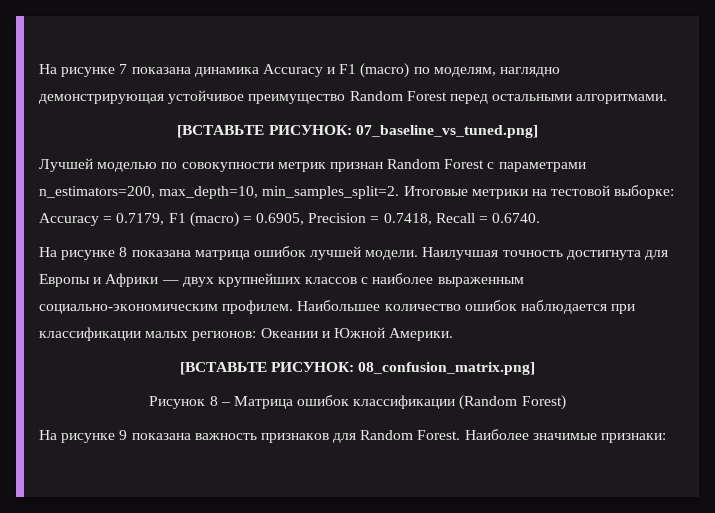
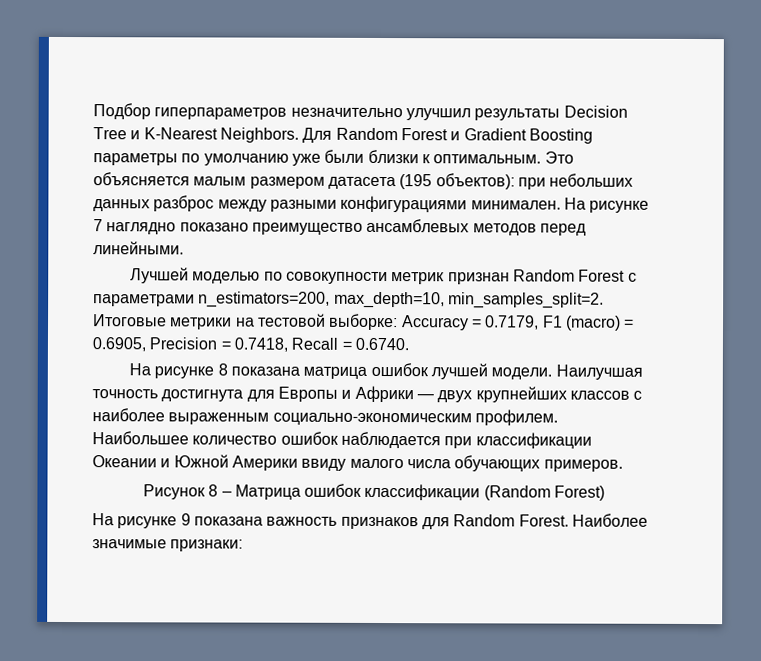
- На рисунке 7 показана динамика Accuracy и F1 (macro) по моделям, наглядно демонстрирующая устойчивое преимущество Random Forest перед остальными алгоритмами.
- [ВСТАВЬТЕ РИСУНОК: 07_baseline_vs_tuned.png]
+ Подбор гиперпараметров незначительно улучшил результаты Decision Tree и K-Nearest Neighbors. Для Random Forest и Gradient Boosting параметры по умолчанию уже были близки к оптимальным. Это объясняется малым размером датасета (195 объектов): при небольших данных разброс между разными конфигурациями минимален. На рисунке 7 наглядно показано преимущество ансамблевых методов перед линейными.
- Наибольшее количество ошибок наблюдается при классификации малых регионов: Океании и Южной Америки.
- [ВСТАВЬТЕ РИСУНОК: 08_confusion_matrix.png]
+ Наибольшее количество ошибок наблюдается при классификации Океании и Южной Америки ввиду малого числа обучающих примеров.

